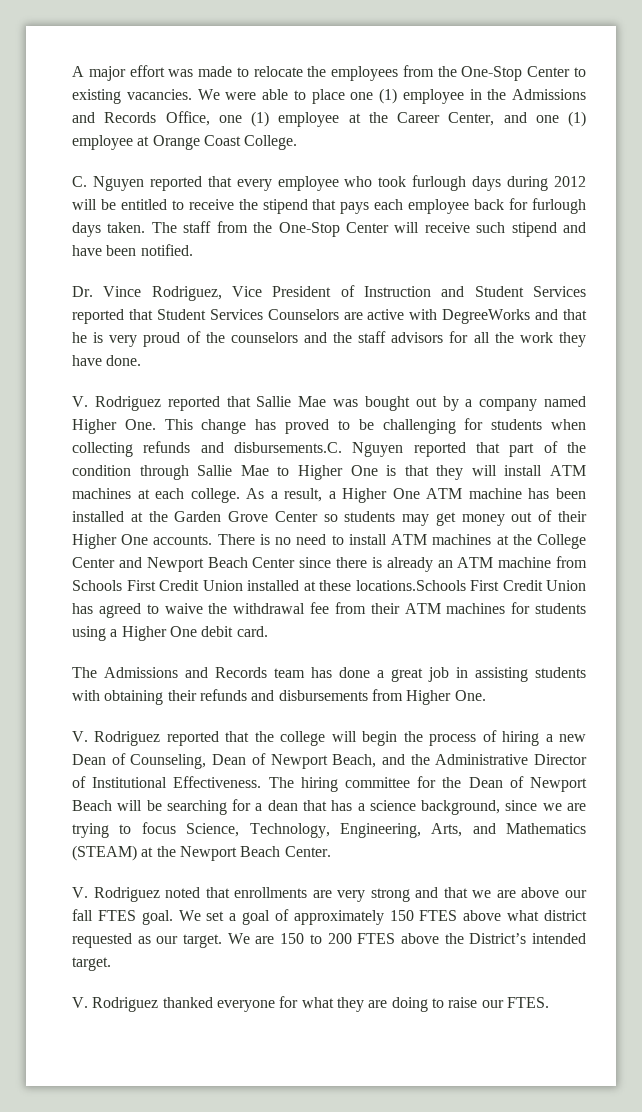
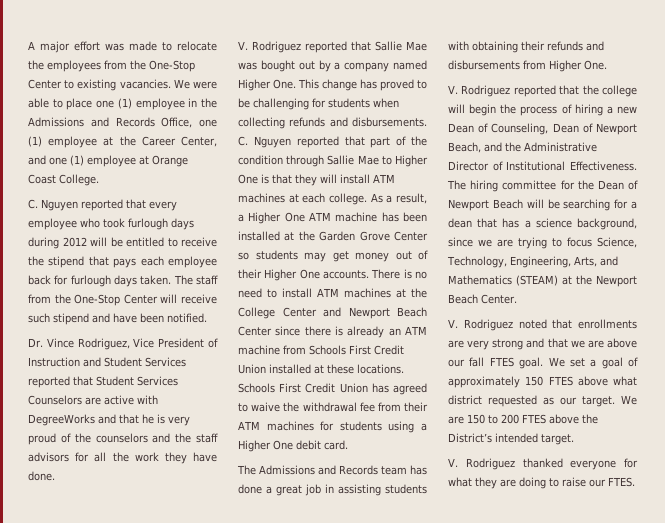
- V. Rodriguez reported that Sallie Mae was bought out by a company named Higher One. This change has proved to be challenging for students when collecting refunds and disbursements.C. Nguyen reported that part of the condition through Sallie Mae to Higher One is that they will install ATM machines at each college.
+ V. Rodriguez reported that Sallie Mae was bought out by a company named Higher One. This change has proved to be challenging for students when collecting refunds and disbursements. C. Nguyen reported that part of the condition through Sallie Mae to Higher One is that they will install ATM machines at each college.
- There is no need to install ATM machines at the College Center and Newport Beach Center since there is already an ATM machine from Schools First Credit Union installed at these locations.Schools First Credit Union has agreed to waive the withdrawal fee from their ATM machines for students using a Higher One debit card.
+ There is no need to install ATM machines at the College Center and Newport Beach Center since there is already an ATM machine from Schools First Credit Union installed at these locations. Schools First Credit Union has agreed to waive the withdrawal fee from their ATM machines for students using a Higher One debit card.

